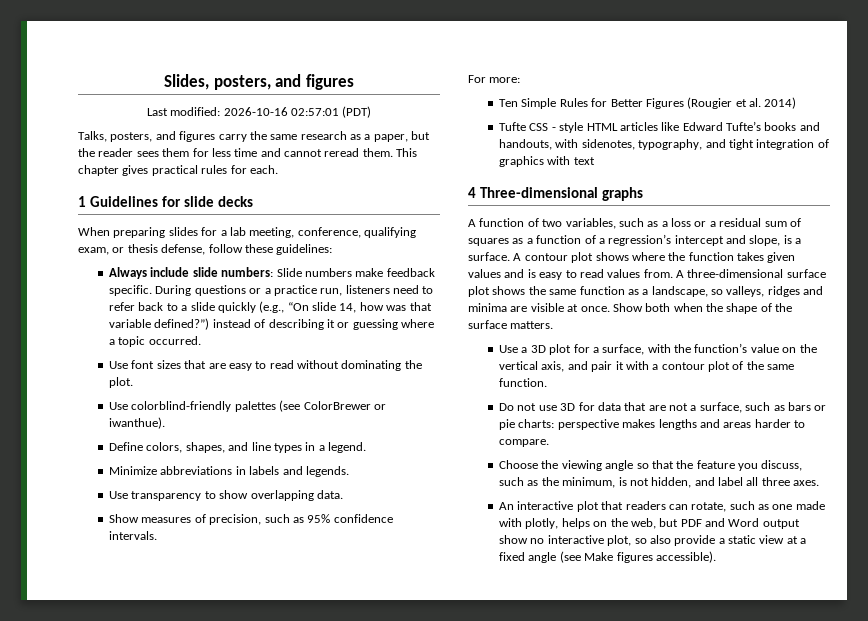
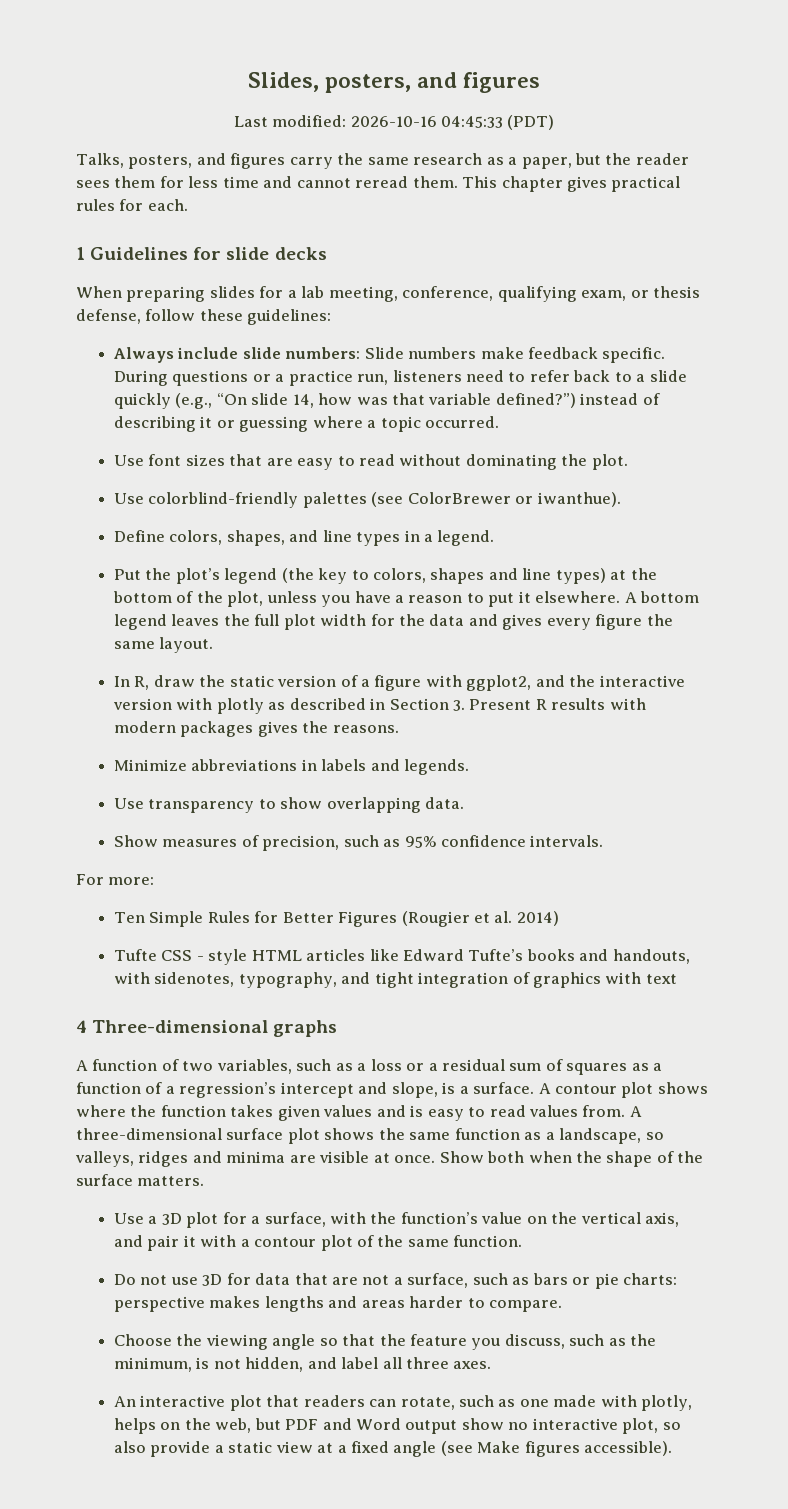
- Last modified: 2026-10-16 02:57:01 (PDT)
+ Last modified: 2026-10-16 04:45:33 (PDT)
+ Put the plot’s legend (the key to colors, shapes and line types) at the bottom of the plot, unless you have a reason to put it elsewhere. A bottom legend leaves the full plot width for the data and gives every figure the same layout.
+ In R, draw the static version of a figure with ggplot2, and the interactive version with plotly as described in Section 3. Present R results with modern packages gives the reasons.

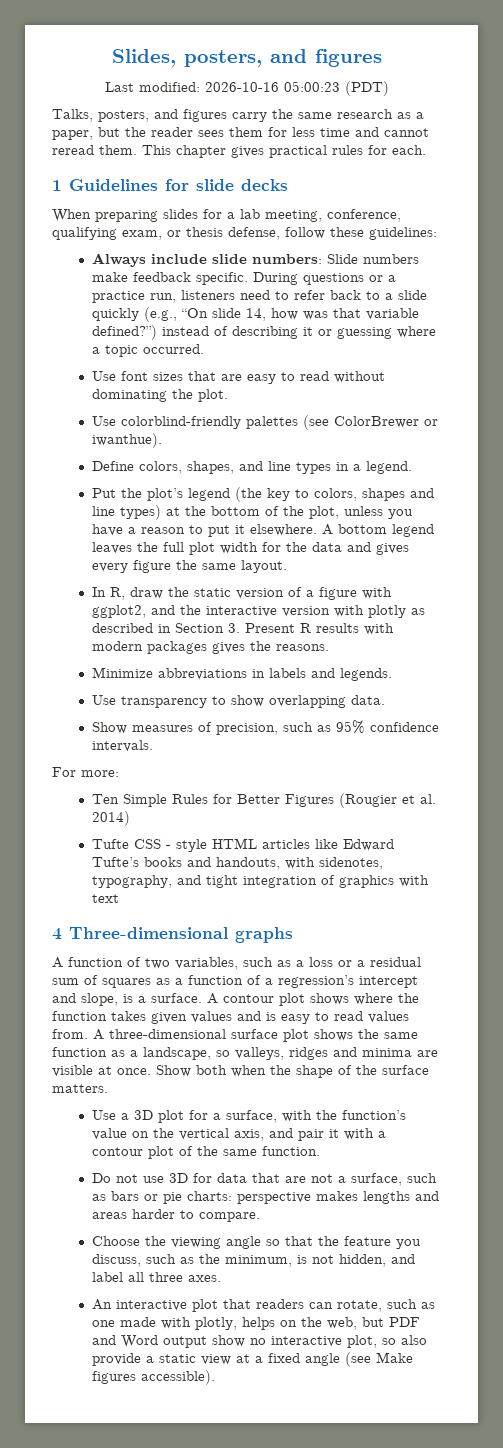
- Last modified: 2026-10-16 04:45:33 (PDT)
+ Last modified: 2026-10-16 05:00:23 (PDT)

